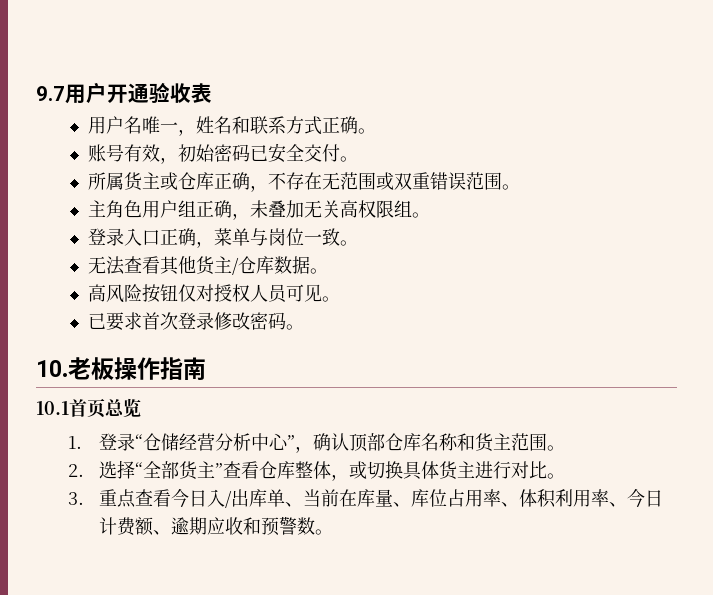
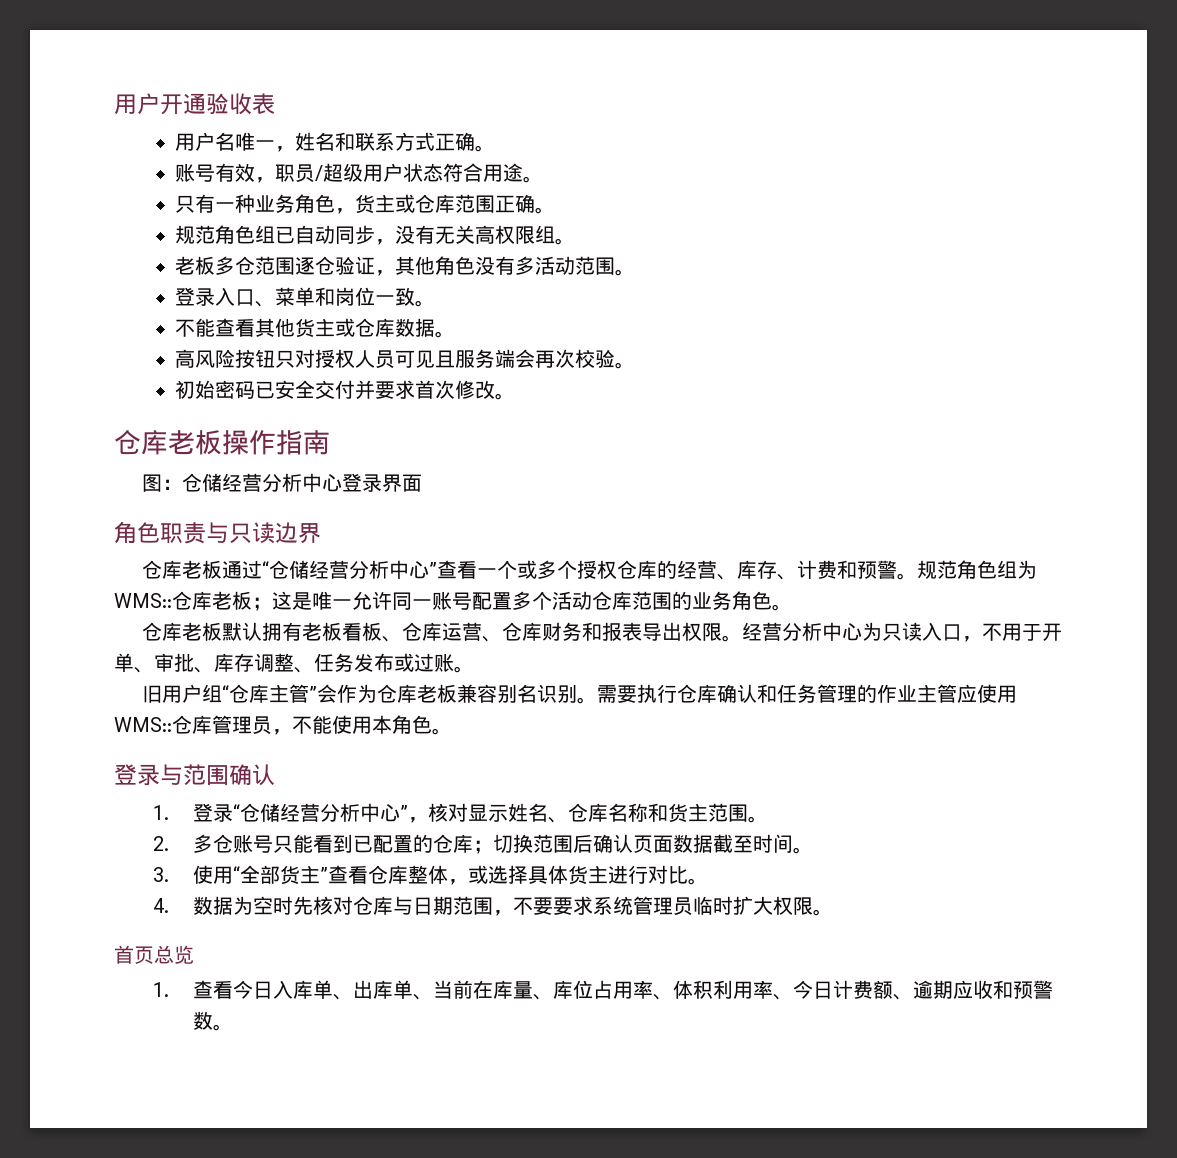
- 9.7用户开通验收表
+ 用户开通验收表
- 账号有效，初始密码已安全交付。
- 所属货主或仓库正确，不存在无范围或双重错误范围。
- 主角色用户组正确，未叠加无关高权限组。
+ 账号有效，职员/超级用户状态符合用途。
+ 只有一种业务角色，货主或仓库范围正确。
+ 规范角色组已自动同步，没有无关高权限组。
+ 老板多仓范围逐仓验证，其他角色没有多活动范围。
- 登录入口正确，菜单与岗位一致。
+ 登录入口、菜单和岗位一致。
- 无法查看其他货主/仓库数据。
+ 不能查看其他货主或仓库数据。
- 高风险按钮仅对授权人员可见。
- 已要求首次登录修改密码。
- 10.老板操作指南
+ 高风险按钮只对授权人员可见且服务端会再次校验。
+ 初始密码已安全交付并要求首次修改。
+ 仓库老板操作指南
- 10.1首页总览
+ 图：仓储经营分析中心登录界面
+ 角色职责与只读边界
+ 仓库老板通过“仓储经营分析中心”查看一个或多个授权仓库的经营、库存、计费和预警。规范角色组为WMS::仓库老板；这是唯一允许同一账号配置多个活动仓库范围的业务角色。
+ 仓库老板默认拥有老板看板、仓库运营、仓库财务和报表导出权限。经营分析中心为只读入口，不用于开单、审批、库存调整、任务发布或过账。
+ 旧用户组“仓库主管”会作为仓库老板兼容别名识别。需要执行仓库确认和任务管理的作业主管应使用WMS::仓库管理员，不能使用本角色。
+ 登录与范围确认
- 1.登录“仓储经营分析中心”，确认顶部仓库名称和货主范围。
+ 1.登录“仓储经营分析中心”，核对显示姓名、仓库名称和货主范围。
- 2.选择“全部货主”查看仓库整体，或切换具体货主进行对比。
+ 2.多仓账号只能看到已配置的仓库；切换范围后确认页面数据截至时间。
+ 3.使用“全部货主”查看仓库整体，或选择具体货主进行对比。
- 3.重点查看今日入/出库单、当前在库量、库位占用率、体积利用率、今日计费额、逾期应收和预警数。
+ 4.数据为空时先核对仓库与日期范围，不要要求系统管理员临时扩大权限。
+ 首页总览
+ 1.查看今日入库单、出库单、当前在库量、库位占用率、体积利用率、今日计费额、逾期应收和预警数。

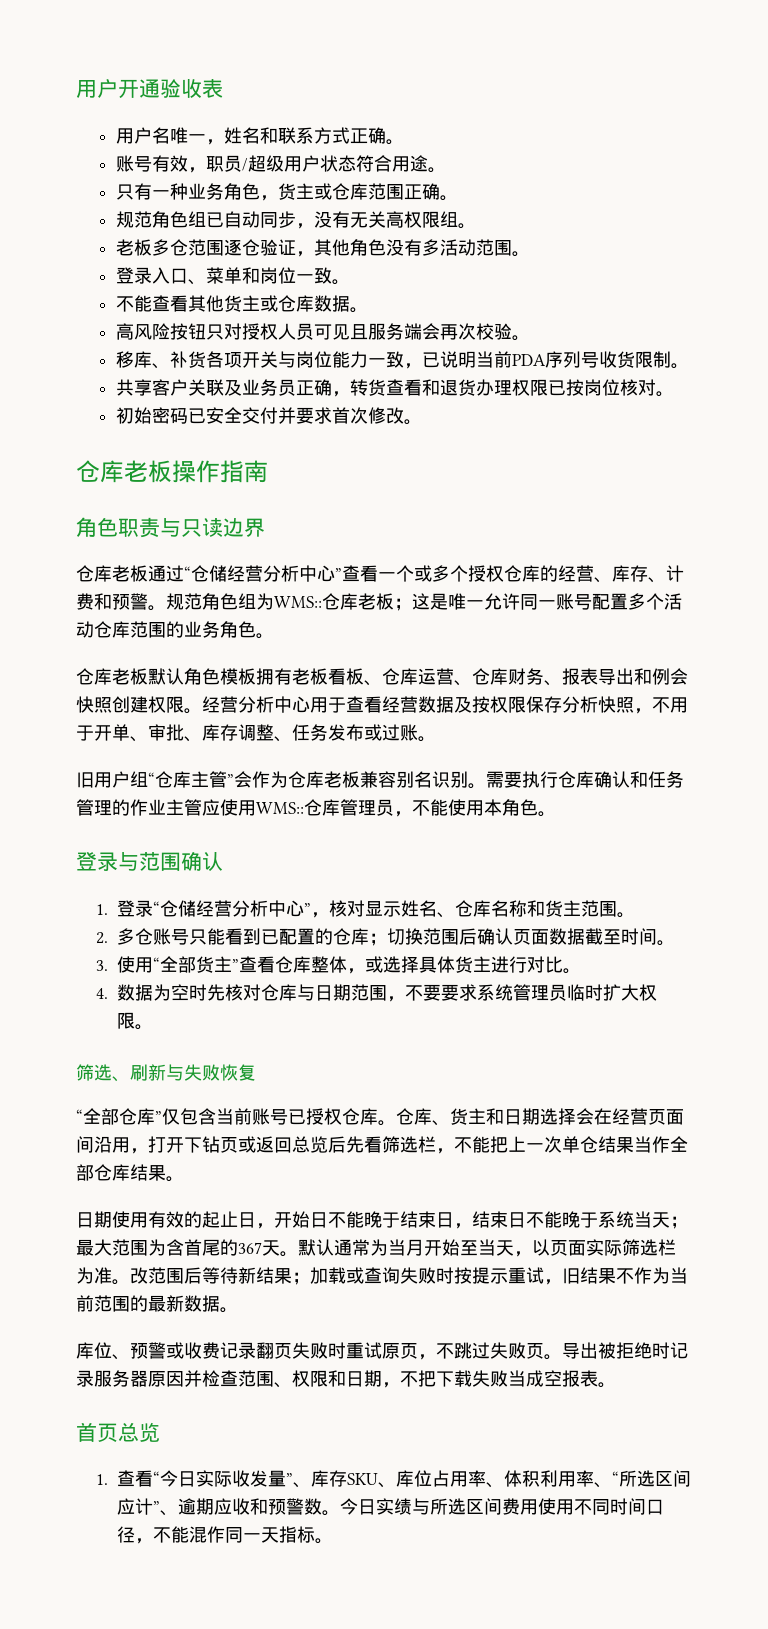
+ 移库、补货各项开关与岗位能力一致，已说明当前PDA序列号收货限制。
+ 共享客户关联及业务员正确，转货查看和退货办理权限已按岗位核对。
- 图：仓储经营分析中心登录界面
- 仓库老板默认拥有老板看板、仓库运营、仓库财务和报表导出权限。
+ 仓库老板默认角色模板拥有老板看板、仓库运营、仓库财务、报表导出和例会快照创建权限。
- 经营分析中心为只读入口，不用于开单、审批、库存调整、任务发布或过账。
+ 经营分析中心用于查看经营数据及按权限保存分析快照，不用于开单、审批、库存调整、任务发布或过账。
+ 筛选、刷新与失败恢复
+ “全部仓库”仅包含当前账号已授权仓库。仓库、货主和日期选择会在经营页面间沿用，打开下钻页或返回总览后先看筛选栏，不能把上一次单仓结果当作全部仓库结果。
+ 日期使用有效的起止日，开始日不能晚于结束日，结束日不能晚于系统当天；最大范围为含首尾的367天。默认通常为当月开始至当天，以页面实际筛选栏为准。改范围后等待新结果；加载或查询失败时按提示重试，旧结果不作为当前范围的最新数据。
+ 库位、预警或收费记录翻页失败时重试原页，不跳过失败页。导出被拒绝时记录服务器原因并检查范围、权限和日期，不把下载失败当成空报表。
  首页总览
- 1.查看今日入库单、出库单、当前在库量、库位占用率、体积利用率、今日计费额、逾期应收和预警数。
+ 1.查看“今日实际收发量”、库存SKU、库位占用率、体积利用率、“所选区间应计”、逾期应收和预警数。
+ 今日实绩与所选区间费用使用不同时间口径，不能混作同一天指标。

